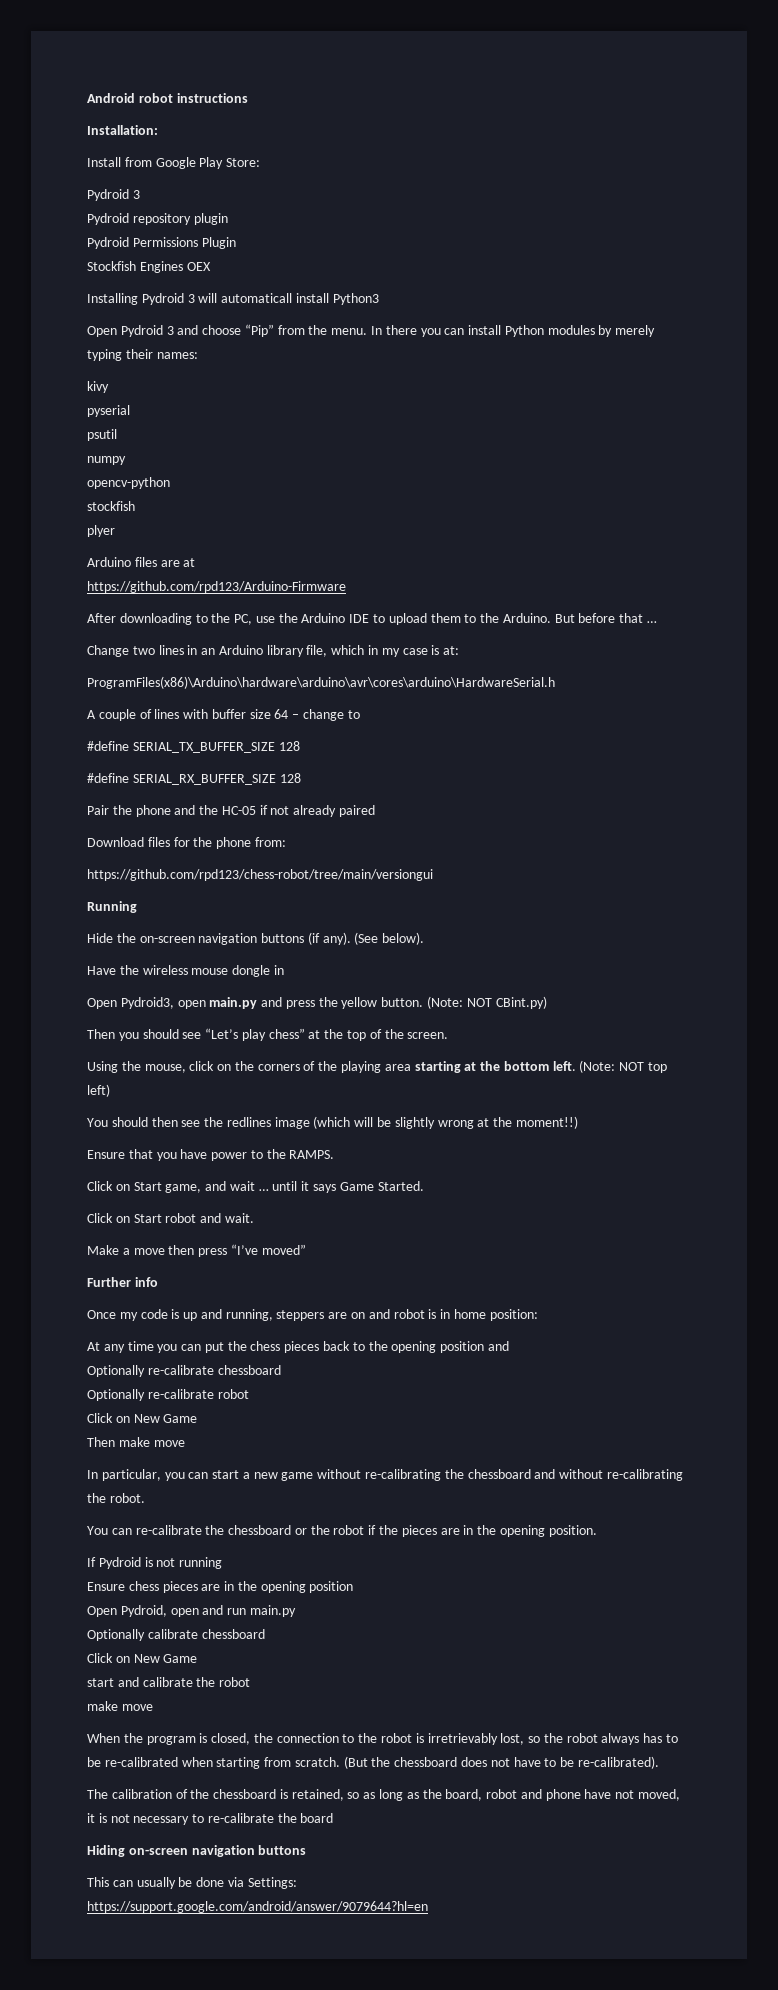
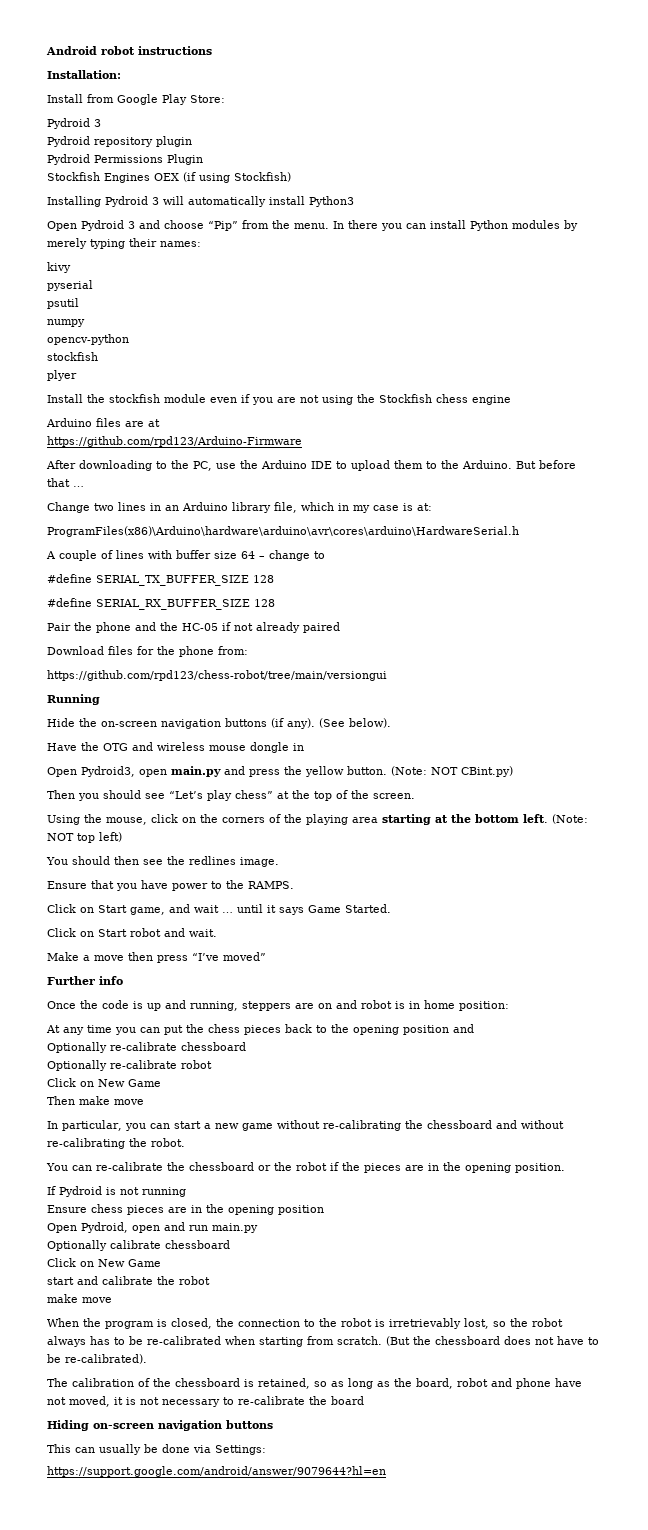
- Stockfish Engines OEX
+ Stockfish Engines OEX (if using Stockfish)
- Installing Pydroid 3 will automaticall install Python3
+ Installing Pydroid 3 will automatically install Python3
+ Install the stockfish module even if you are not using the Stockfish chess engine
- Have the wireless mouse dongle in
+ Have the OTG and wireless mouse dongle in
- You should then see the redlines image (which will be slightly wrong at the moment!!)
+ You should then see the redlines image.
- Once my code is up and running, steppers are on and robot is in home position:
+ Once the code is up and running, steppers are on and robot is in home position:

